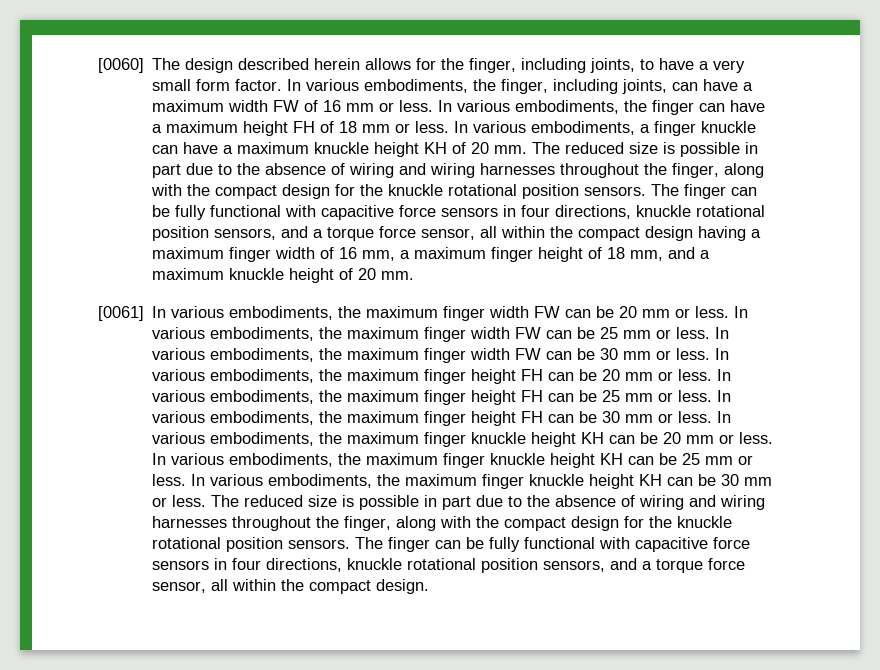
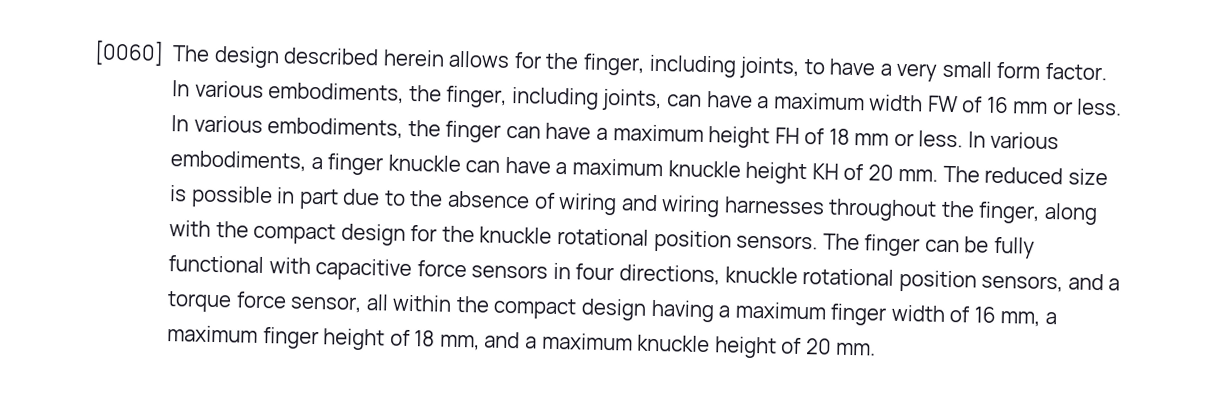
- [0061] In various embodiments, the maximum finger width FW can be 20 mm or less. In various embodiments, the maximum finger width FW can be 25 mm or less. In various embodiments, the maximum finger width FW can be 30 mm or less. In various embodiments, the maximum finger height FH can be 20 mm or less. In various embodiments, the maximum finger height FH can be 25 mm or less. In various embodiments, the maximum finger height FH can be 30 mm or less. In various embodiments, the maximum finger knuckle height KH can be 20 mm or less. In various embodiments, the maximum finger knuckle height KH can be 25 mm or less. In various embodiments, the maximum finger knuckle height KH can be 30 mm or less. The reduced size is possible in part due to the absence of wiring and wiring harnesses throughout the finger, along with the compact design for the knuckle rotational position sensors. The finger can be fully functional with capacitive force sensors in four directions, knuckle rotational position sensors, and a torque force sensor, all within the compact design.

